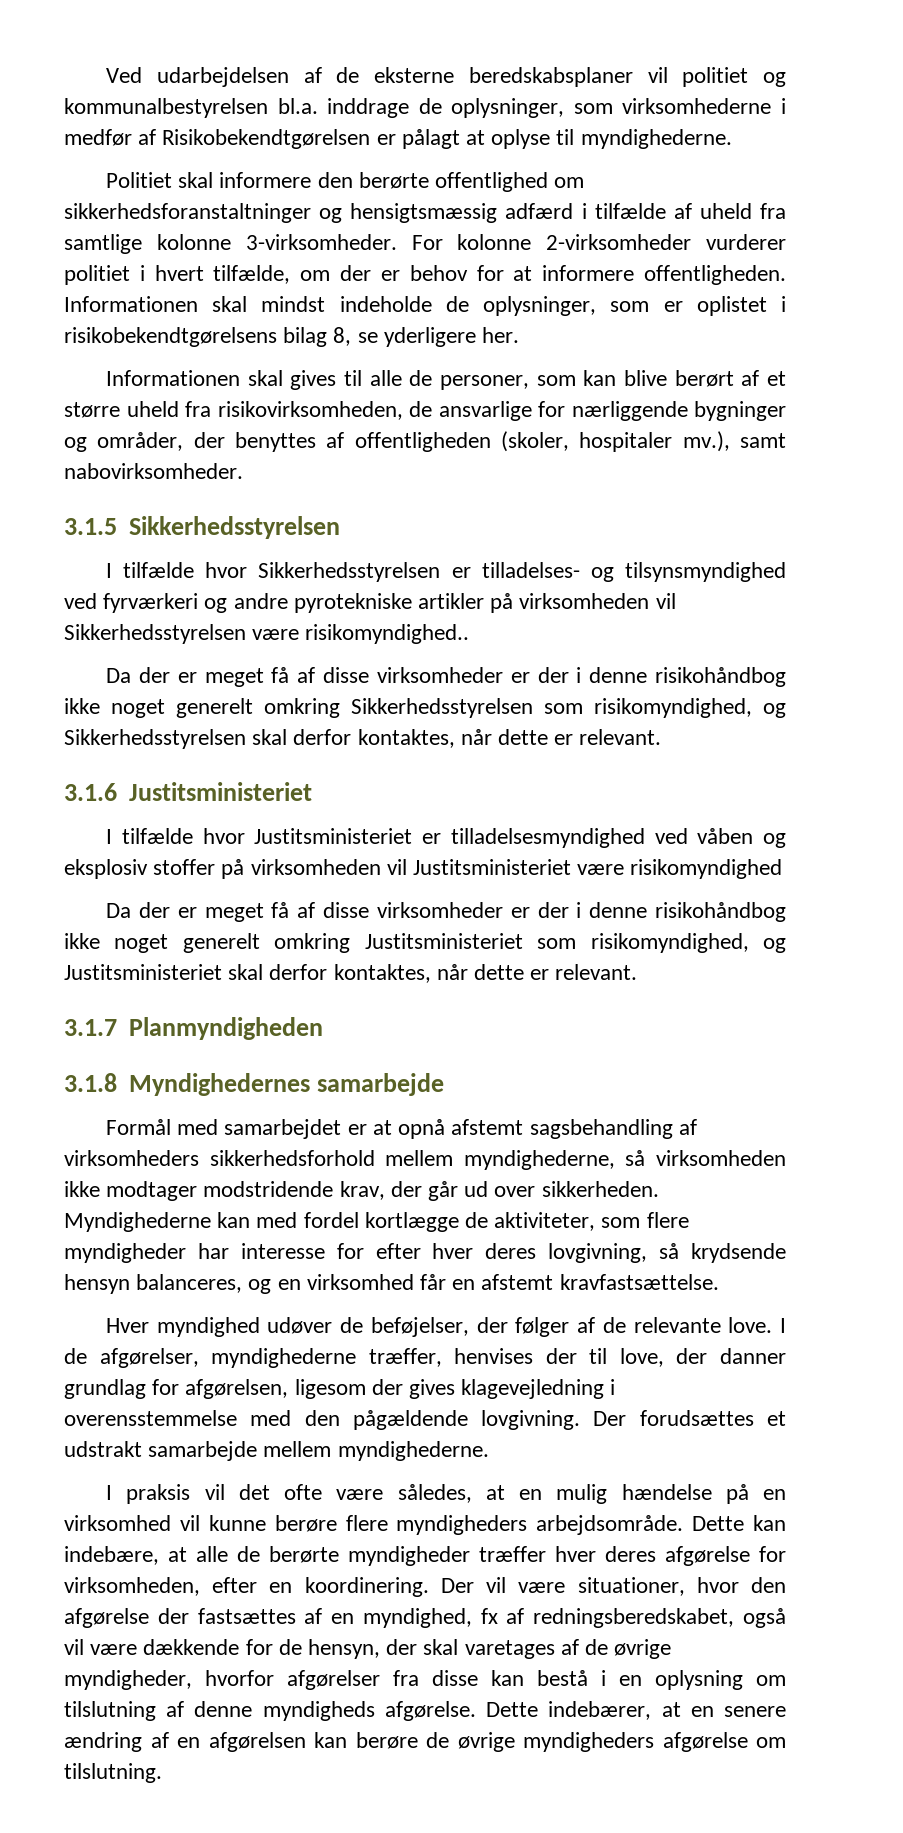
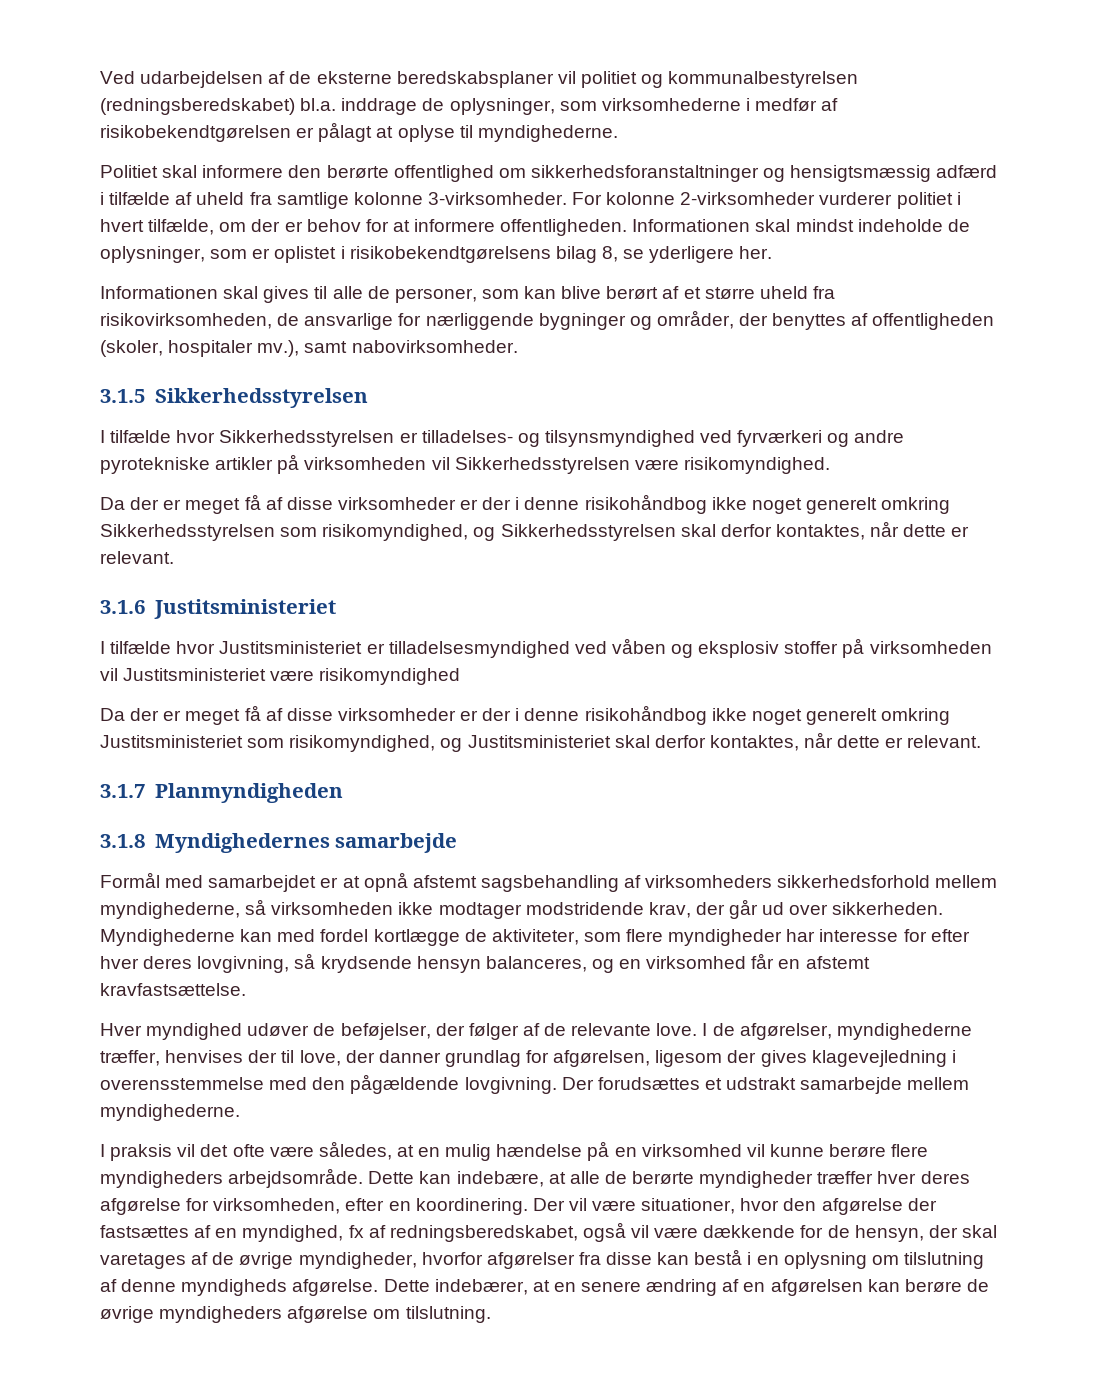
- Ved udarbejdelsen af de eksterne beredskabsplaner vil politiet og kommunalbestyrelsen bl.a. inddrage de oplysninger, som virksomhederne i medfør af Risikobekendtgørelsen er pålagt at oplyse til myndighederne.
+ Ved udarbejdelsen af de eksterne beredskabsplaner vil politiet og kommunalbestyrelsen (redningsberedskabet) bl.a. inddrage de oplysninger, som virksomhederne i medfør af risikobekendtgørelsen er pålagt at oplyse til myndighederne.
- I tilfælde hvor Sikkerhedsstyrelsen er tilladelses- og tilsynsmyndighed ved fyrværkeri og andre pyrotekniske artikler på virksomheden vil Sikkerhedsstyrelsen være risikomyndighed..
+ I tilfælde hvor Sikkerhedsstyrelsen er tilladelses- og tilsynsmyndighed ved fyrværkeri og andre pyrotekniske artikler på virksomheden vil Sikkerhedsstyrelsen være risikomyndighed.

